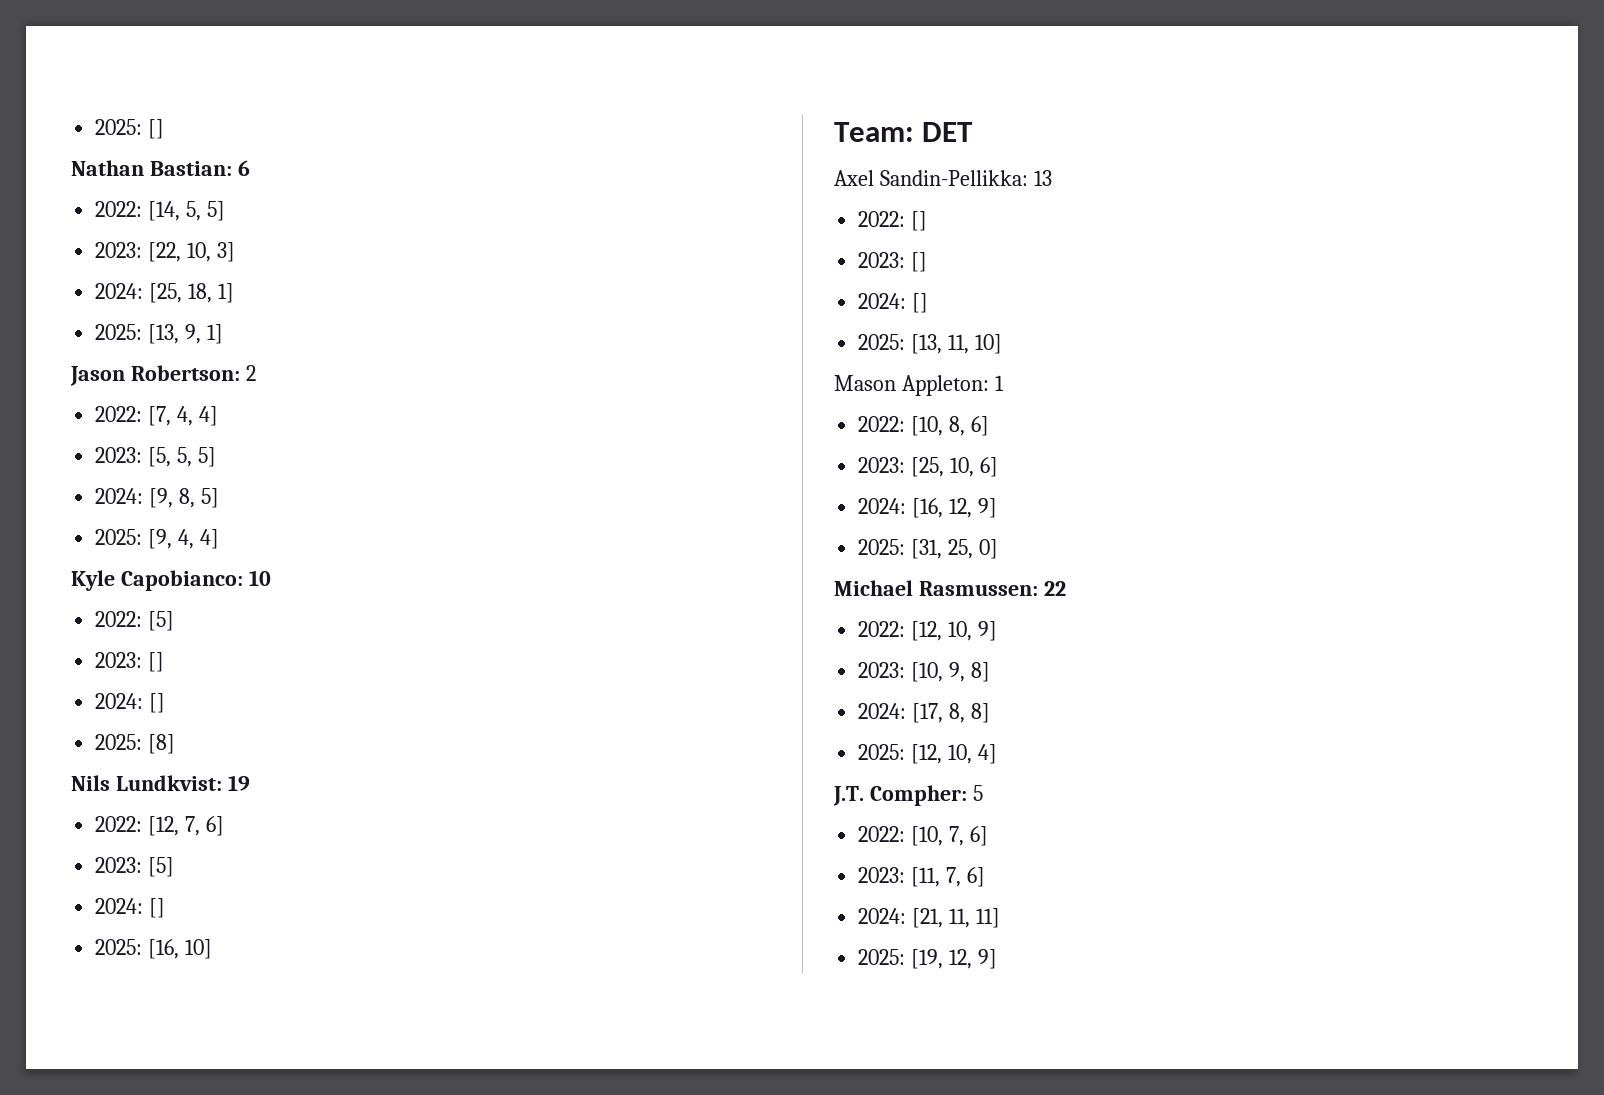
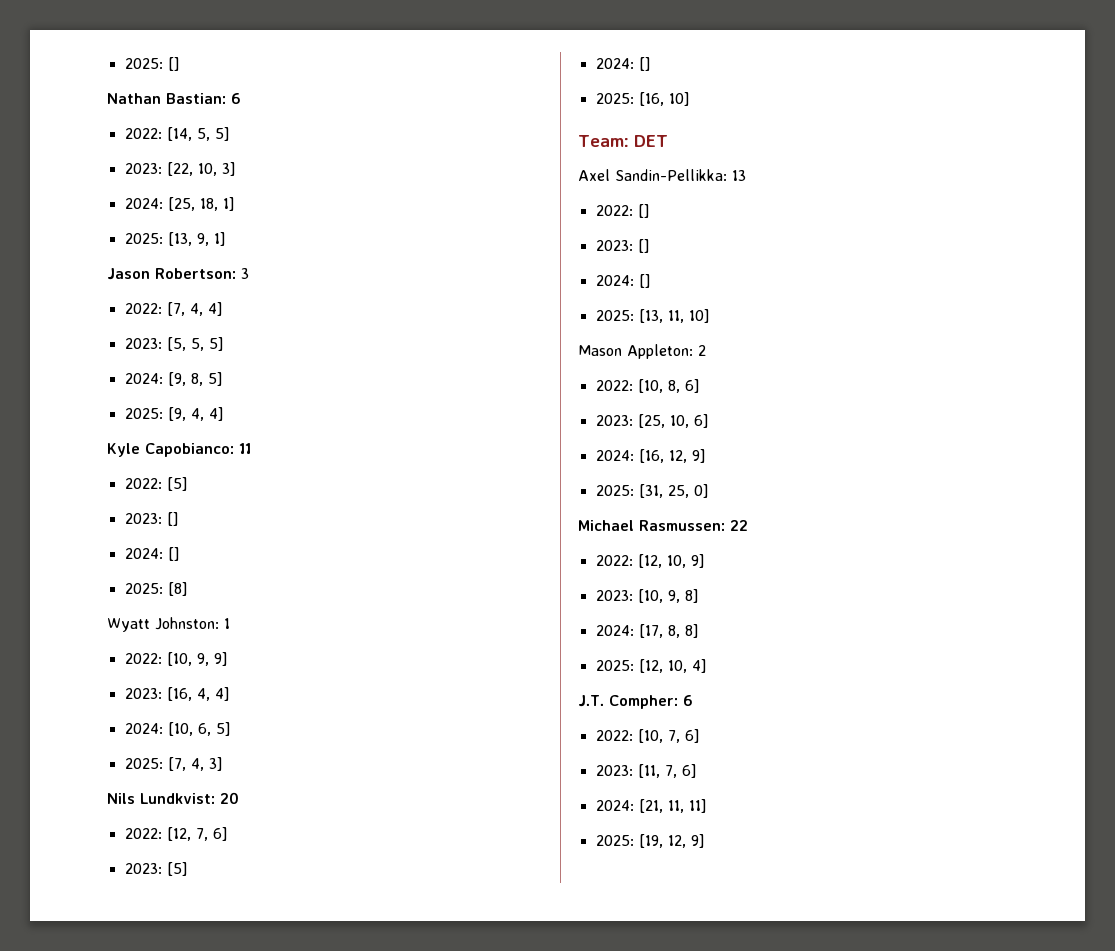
- Jason Robertson: 2
+ Jason Robertson: 3
- Kyle Capobianco: 10
+ Kyle Capobianco: 11
+ Wyatt Johnston: 1
+ 2022: [10, 9, 9]
+ 2023: [16, 4, 4]
+ 2024: [10, 6, 5]
+ 2025: [7, 4, 3]
- Nils Lundkvist: 19
+ Nils Lundkvist: 20
- Mason Appleton: 1
+ Mason Appleton: 2
- J.T. Compher: 5
+ J.T. Compher: 6

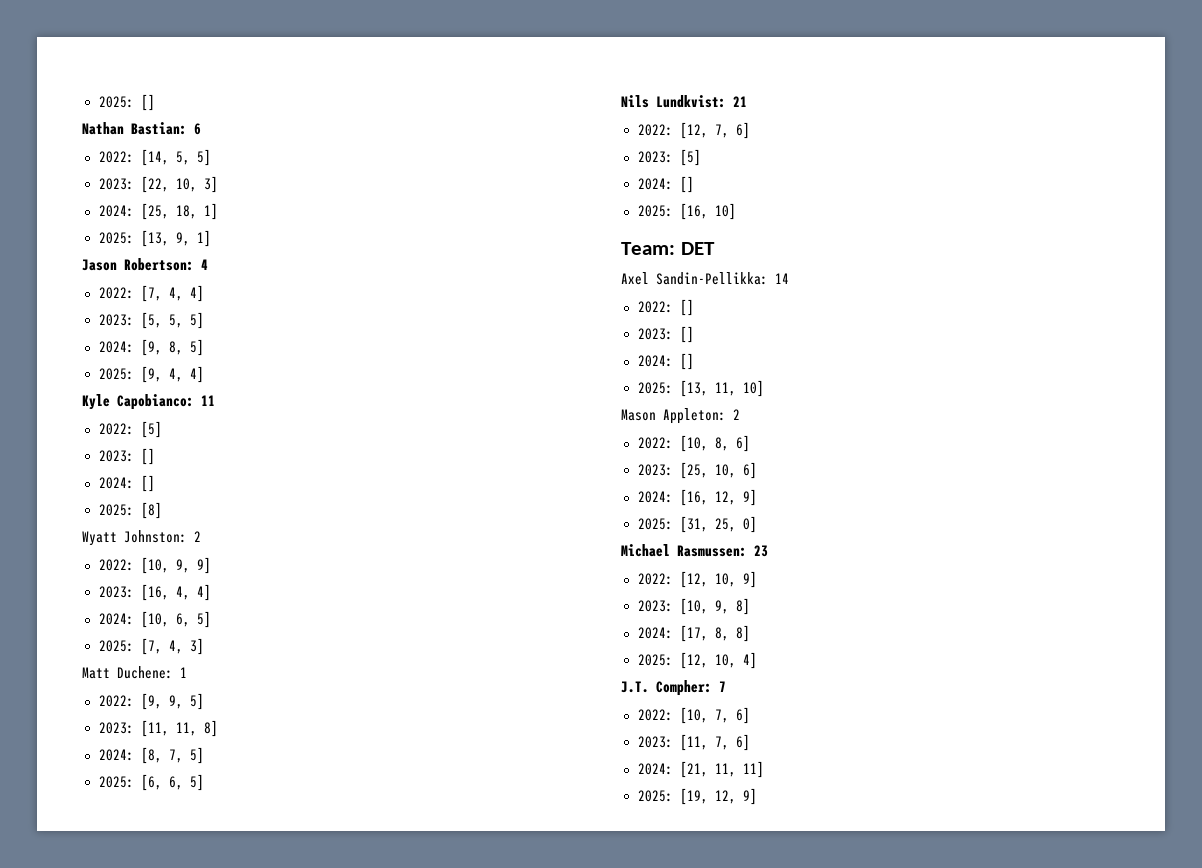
- Jason Robertson: 3
+ Jason Robertson: 4
- Wyatt Johnston: 1
+ Wyatt Johnston: 2
+ Matt Duchene: 1
+ 2022: [9, 9, 5]
+ 2023: [11, 11, 8]
+ 2024: [8, 7, 5]
+ 2025: [6, 6, 5]
- Nils Lundkvist: 20
+ Nils Lundkvist: 21
- Axel Sandin-Pellikka: 13
+ Axel Sandin-Pellikka: 14
- Michael Rasmussen: 22
+ Michael Rasmussen: 23
- J.T. Compher: 6
+ J.T. Compher: 7

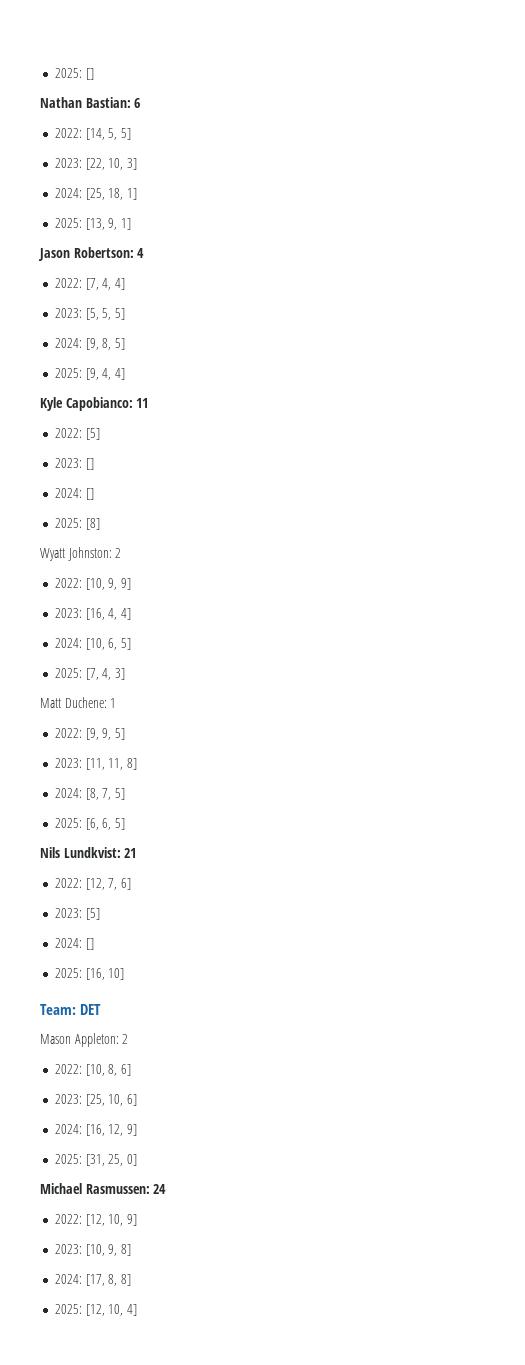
- Axel Sandin-Pellikka: 14
- 2022: []
- 2023: []
- 2024: []
- 2025: [13, 11, 10]
- Michael Rasmussen: 23
+ Michael Rasmussen: 24
- J.T. Compher: 7
- 2022: [10, 7, 6]
- 2023: [11, 7, 6]
- 2024: [21, 11, 11]
- 2025: [19, 12, 9]

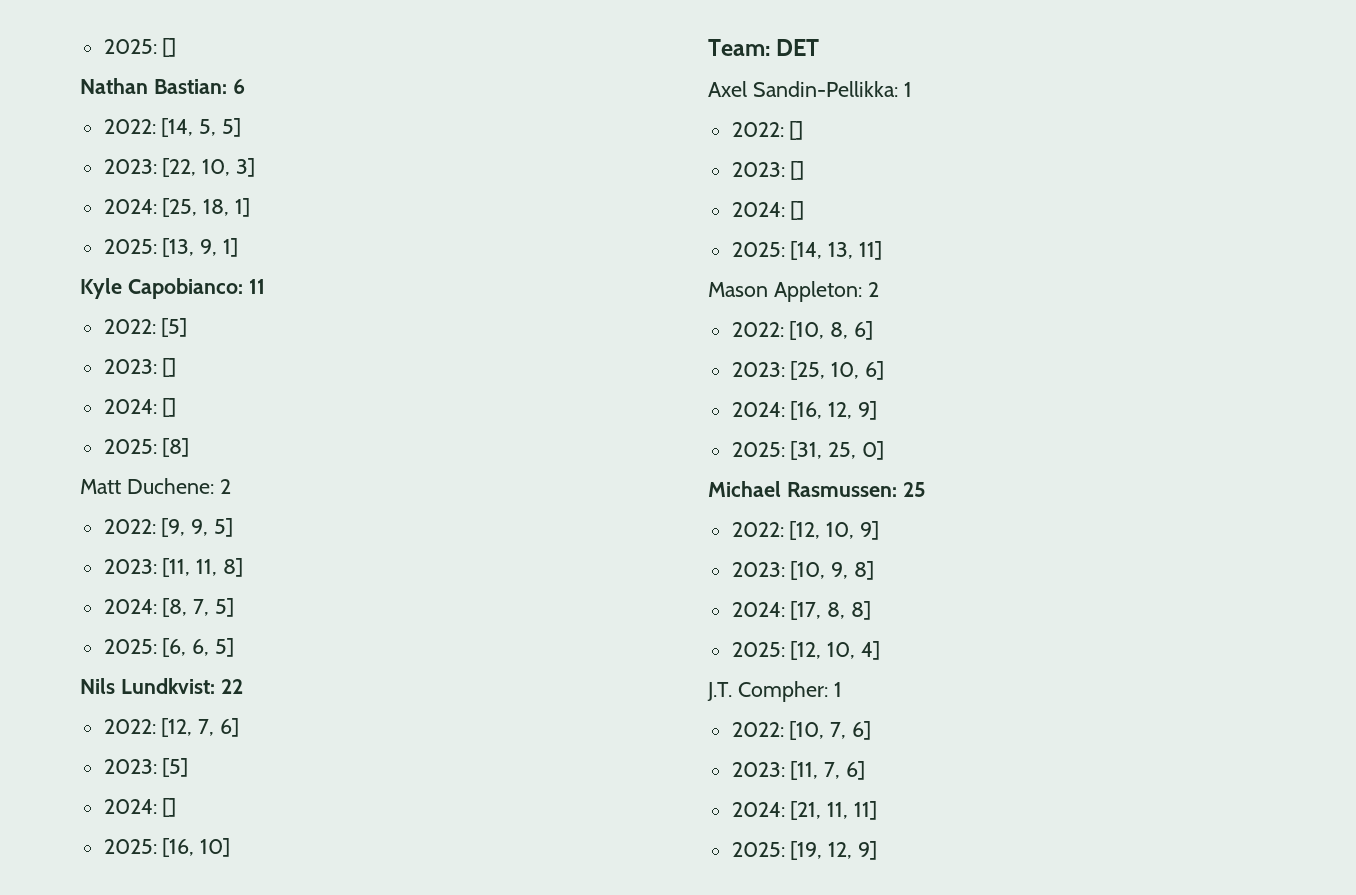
- Jason Robertson: 4
- 2022: [7, 4, 4]
- 2023: [5, 5, 5]
- 2024: [9, 8, 5]
- 2025: [9, 4, 4]
- Wyatt Johnston: 2
- 2022: [10, 9, 9]
- 2023: [16, 4, 4]
- 2024: [10, 6, 5]
- 2025: [7, 4, 3]
- Matt Duchene: 1
+ Matt Duchene: 2
- Nils Lundkvist: 21
+ Nils Lundkvist: 22
+ Axel Sandin-Pellikka: 1
+ 2022: []
+ 2023: []
+ 2024: []
+ 2025: [14, 13, 11]
- Michael Rasmussen: 24
+ Michael Rasmussen: 25
+ J.T. Compher: 1
+ 2022: [10, 7, 6]
+ 2023: [11, 7, 6]
+ 2024: [21, 11, 11]
+ 2025: [19, 12, 9]

